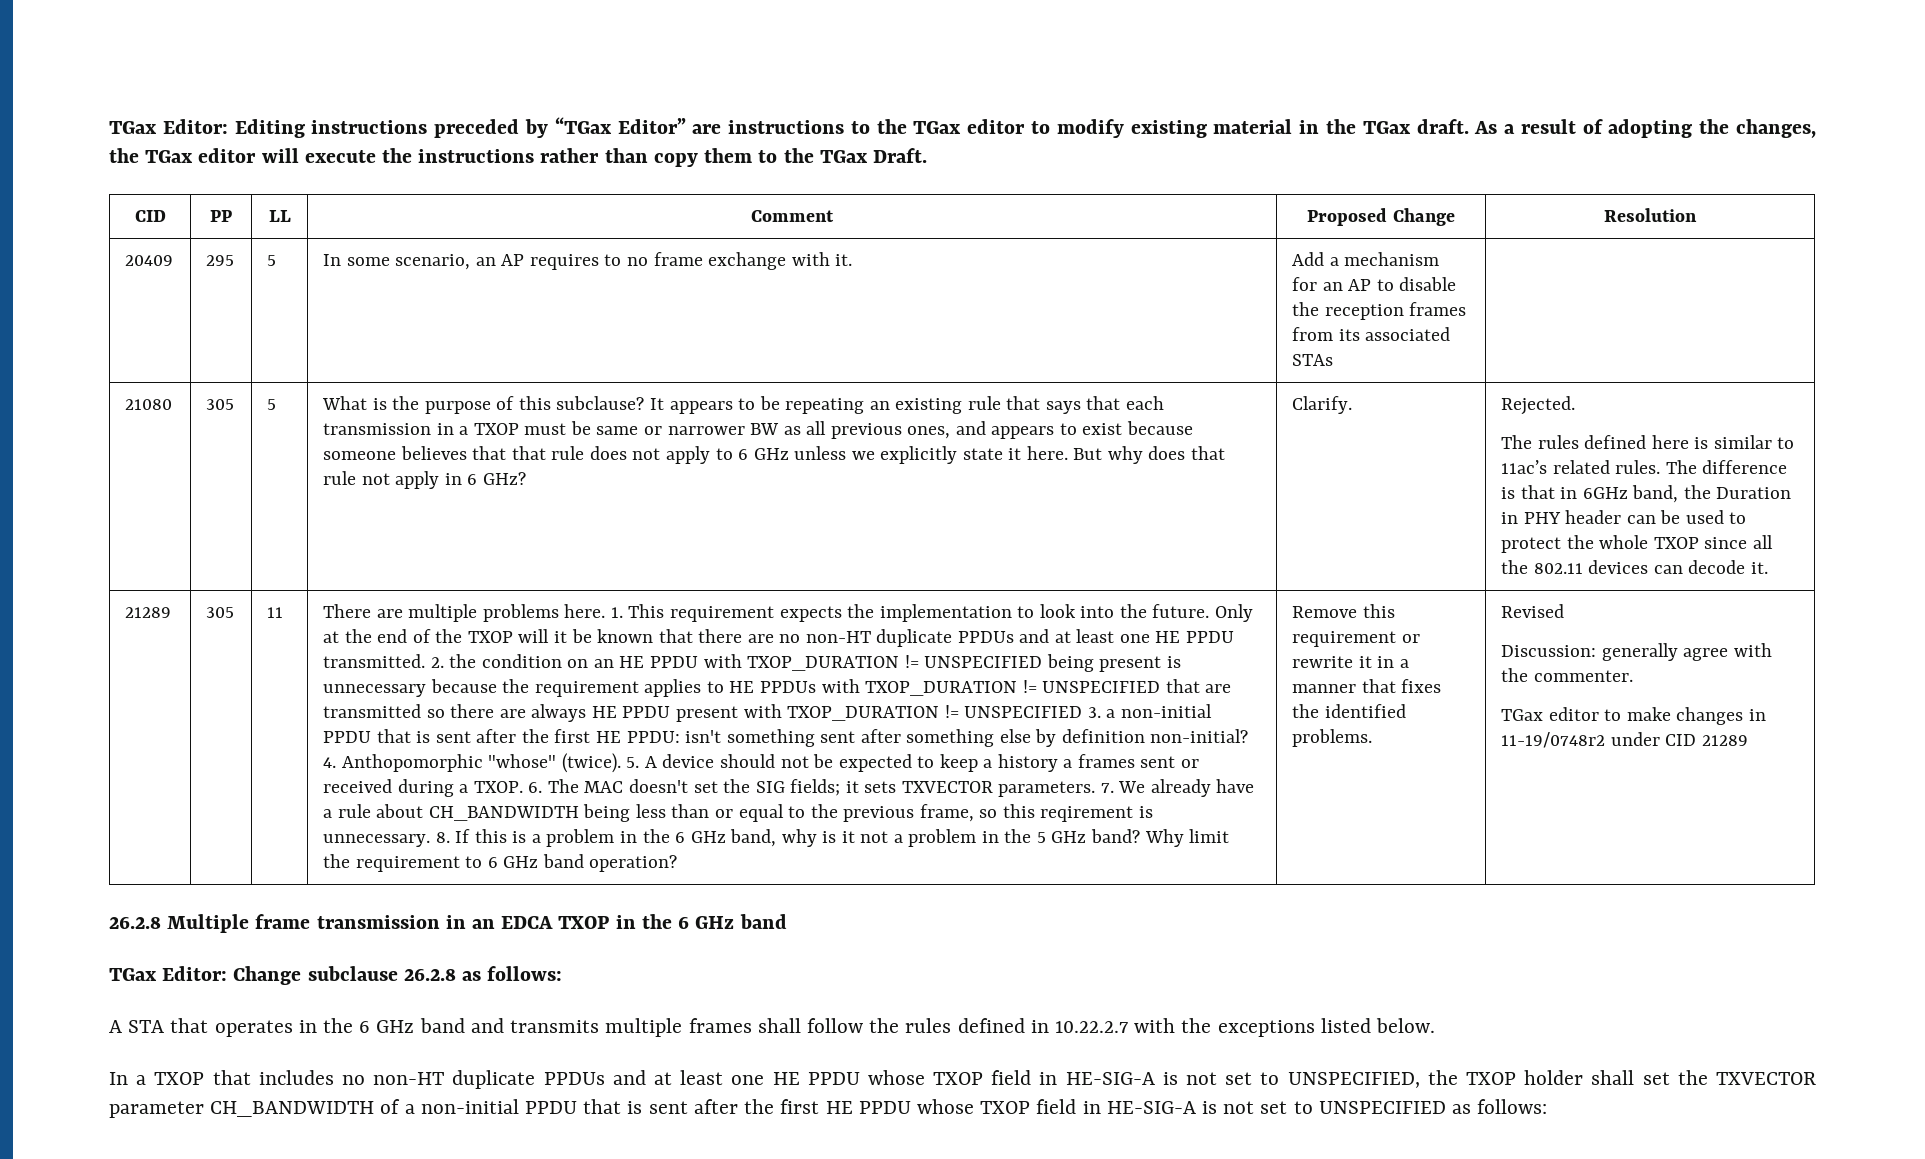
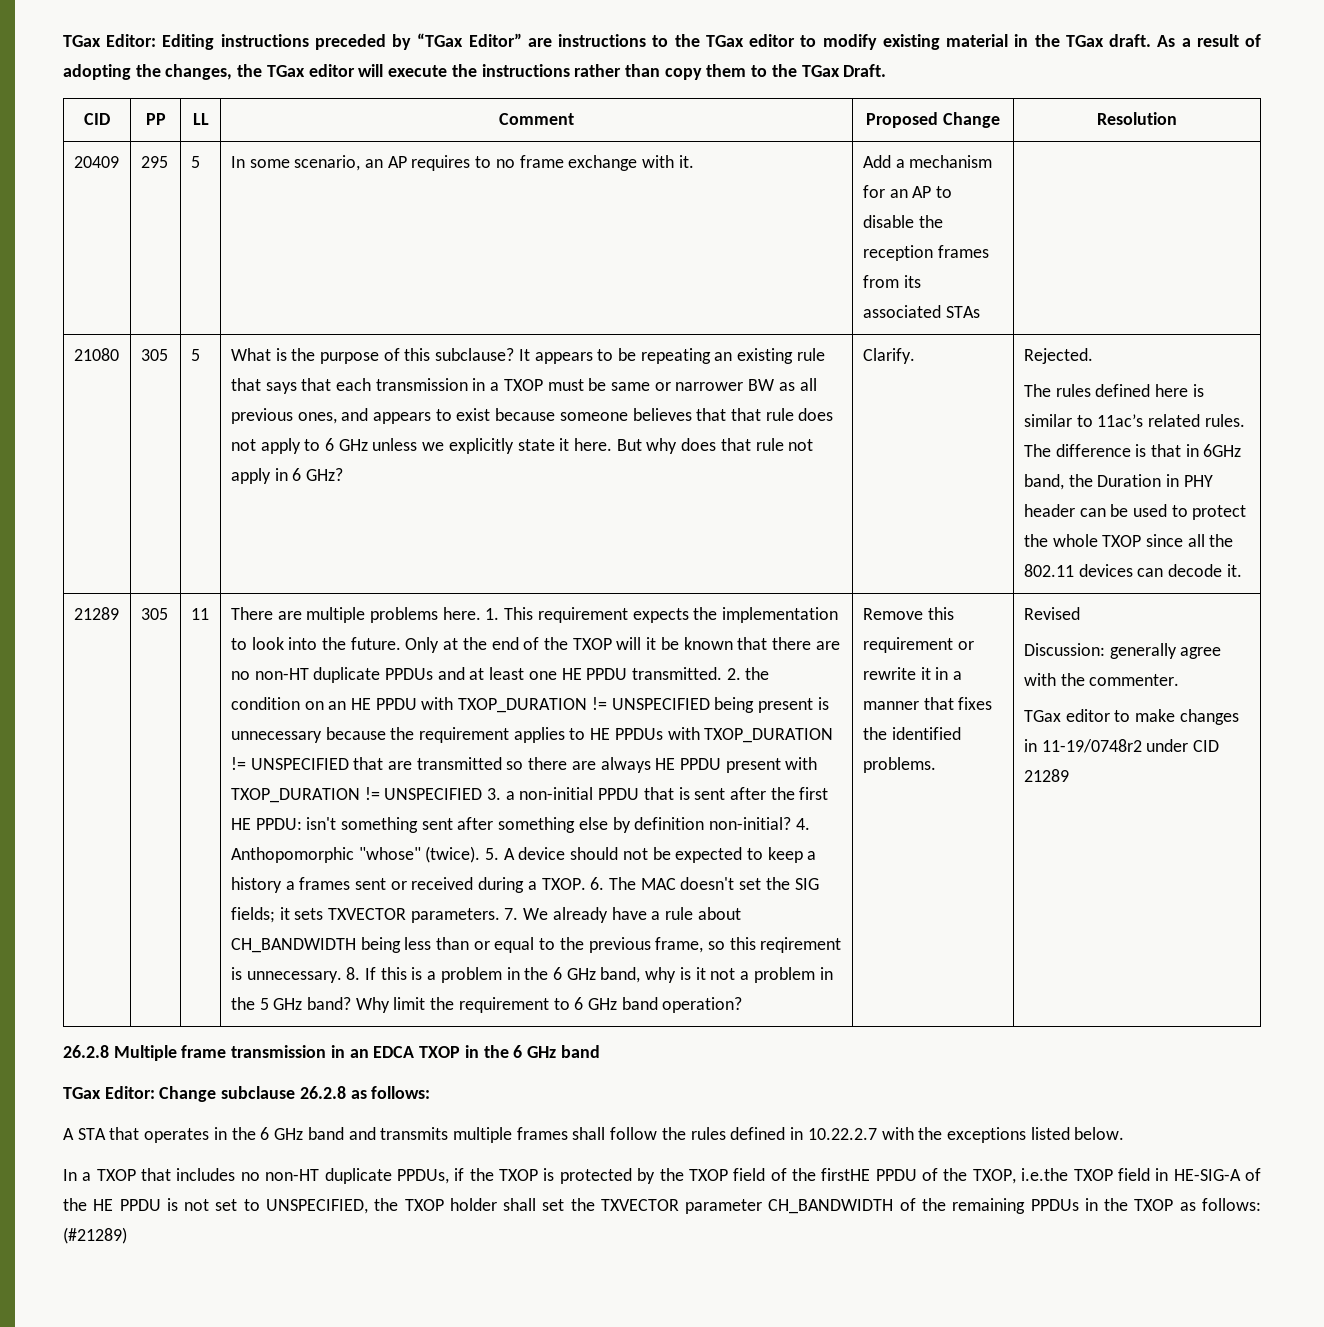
- In a TXOP that includes no non-HT duplicate PPDUs and at least one HE PPDU whose TXOP field in HE-SIG-A is not set to UNSPECIFIED, the TXOP holder shall set the TXVECTOR parameter CH_BANDWIDTH of a non-initial PPDU that is sent after the first HE PPDU whose TXOP field in HE-SIG-A is not set to UNSPECIFIED as follows:
+ In a TXOP that includes no non-HT duplicate PPDUs, if the TXOP is protected by the TXOP field of the firstHE PPDU of the TXOP, i.e.the TXOP field in HE-SIG-A of the HE PPDU is not set to UNSPECIFIED, the TXOP holder shall set the TXVECTOR parameter CH_BANDWIDTH of the remaining PPDUs in the TXOP as follows: (#21289)

